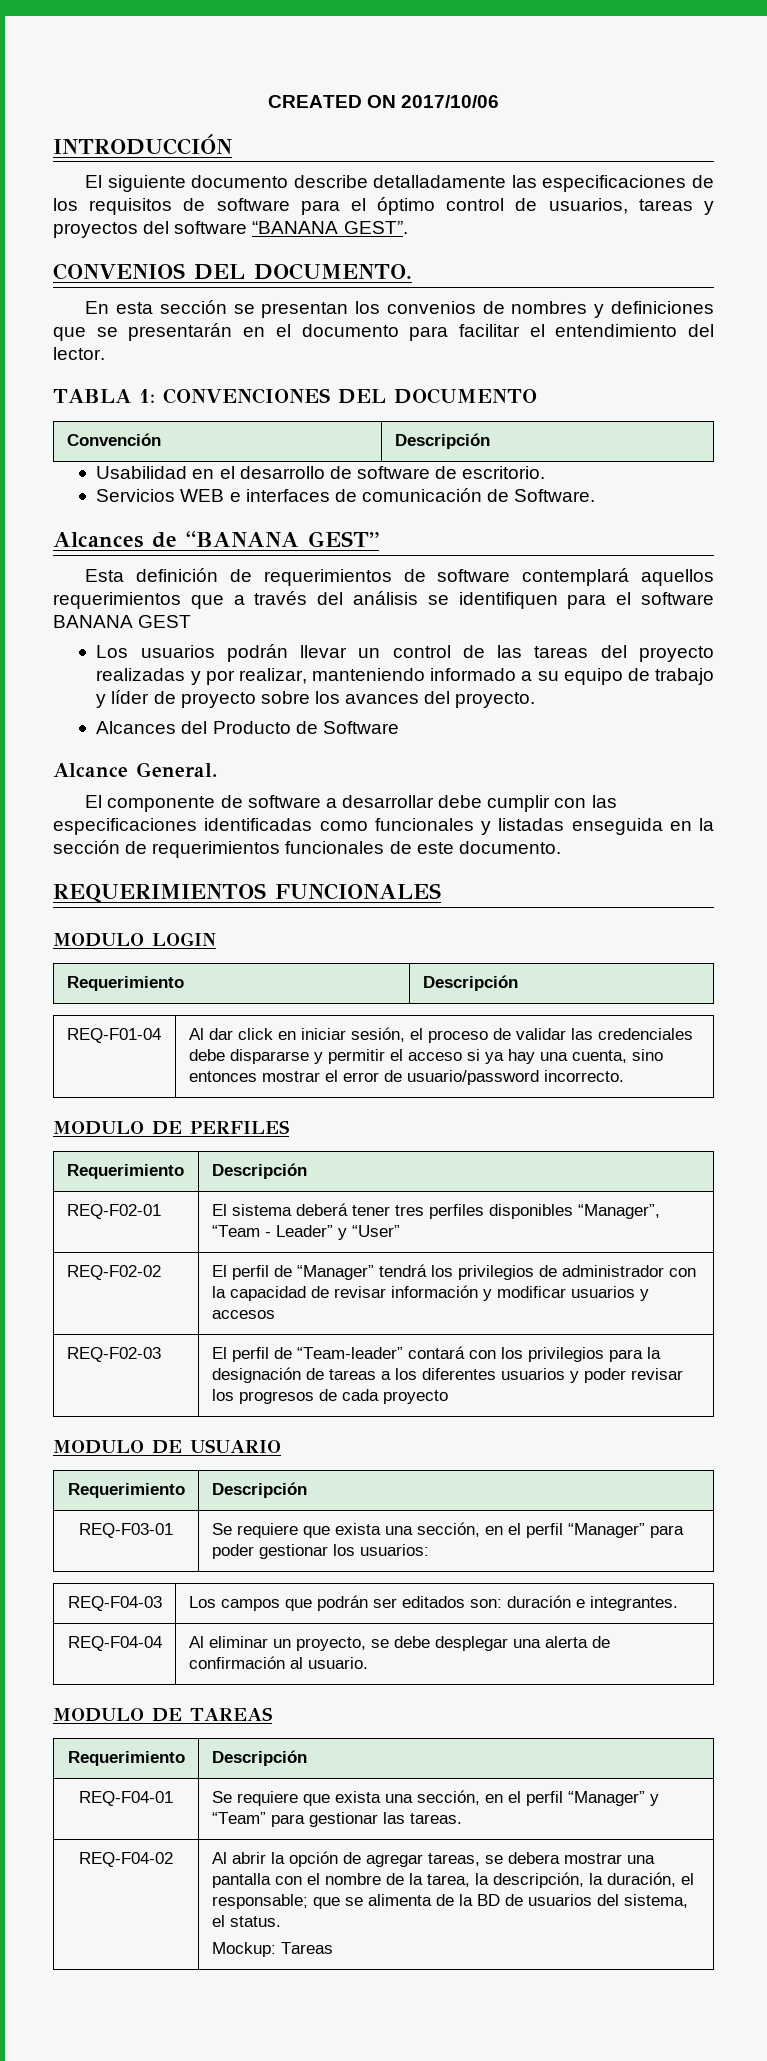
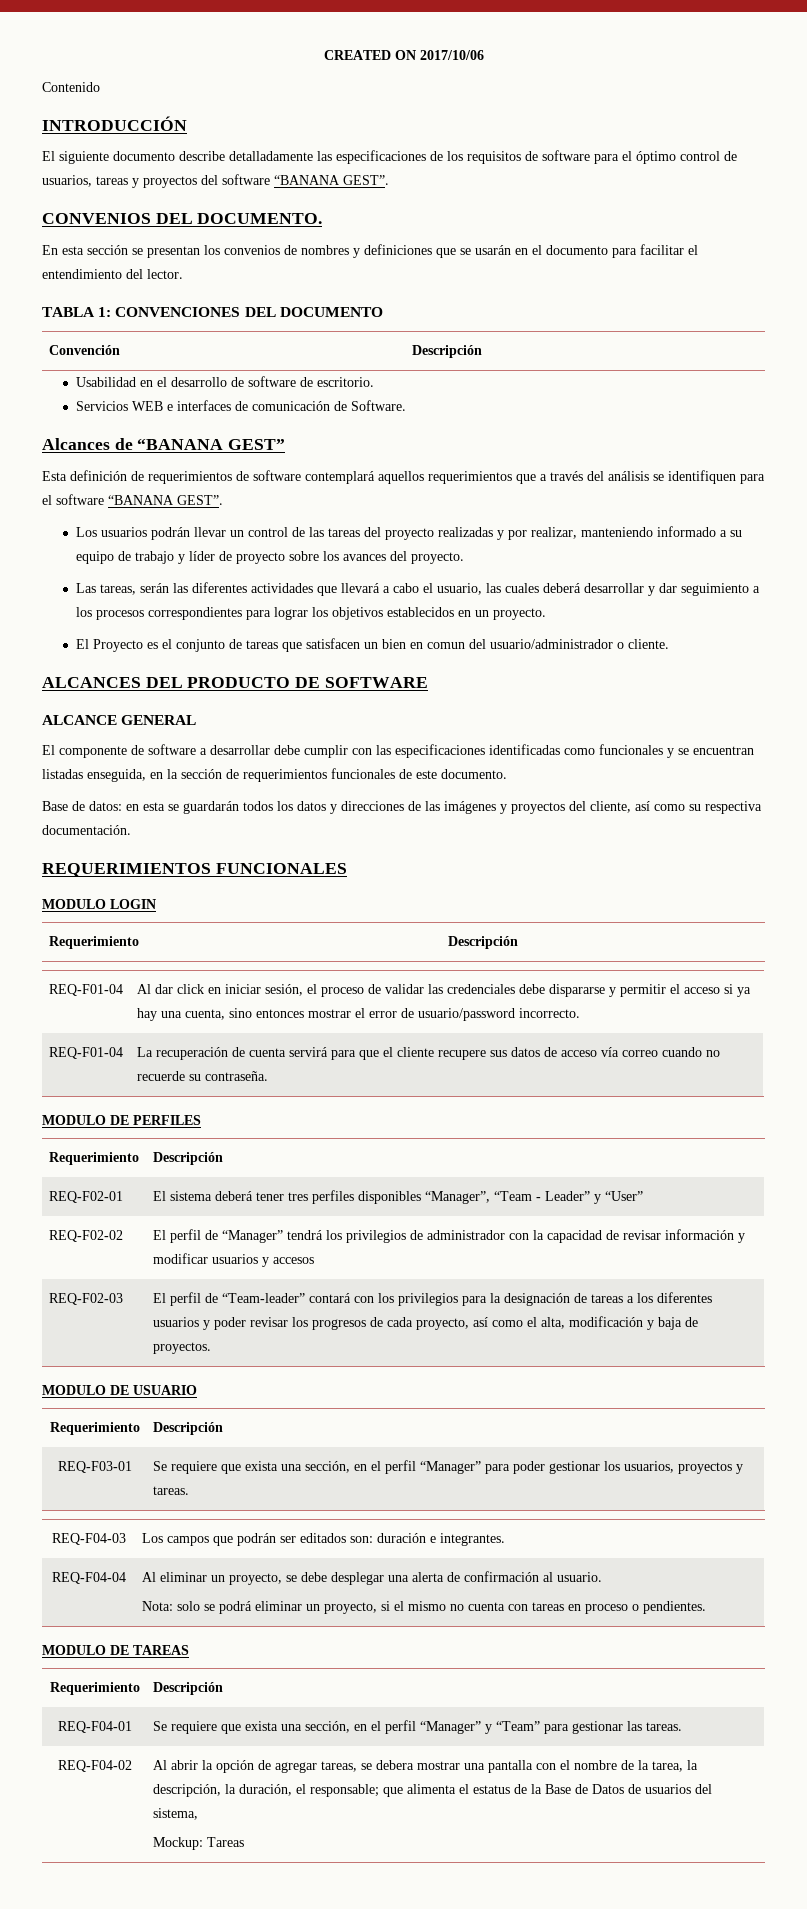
+ Contenido
- En esta sección se presentan los convenios de nombres y definiciones que se presentarán en el documento para facilitar el entendimiento del lector.
+ En esta sección se presentan los convenios de nombres y definiciones que se usarán en el documento para facilitar el entendimiento del lector.
- Esta definición de requerimientos de software contemplará aquellos requerimientos que a través del análisis se identifiquen para el software BANANA GEST
+ Esta definición de requerimientos de software contemplará aquellos requerimientos que a través del análisis se identifiquen para el software “BANANA GEST”.
- Alcances del Producto de Software
- Alcance General.
+ Las tareas, serán las diferentes actividades que llevará a cabo el usuario, las cuales deberá desarrollar y dar seguimiento a los procesos correspondientes para lograr los objetivos establecidos en un proyecto.
+ El Proyecto es el conjunto de tareas que satisfacen un bien en comun del usuario/administrador o cliente.
+ ALCANCES DEL PRODUCTO DE SOFTWARE
+ ALCANCE GENERAL
- El componente de software a desarrollar debe cumplir con las especificaciones identificadas como funcionales y listadas enseguida en la sección de requerimientos funcionales de este documento.
+ El componente de software a desarrollar debe cumplir con las especificaciones identificadas como funcionales y se encuentran listadas enseguida, en la sección de requerimientos funcionales de este documento.
+ Base de datos: en esta se guardarán todos los datos y direcciones de las imágenes y proyectos del cliente, así como su respectiva documentación.
+ REQ-F01-04 | La recuperación de cuenta servirá para que el cliente recupere sus datos de acceso vía correo cuando no recuerde su contraseña.
- REQ-F02-03 | El perfil de “Team-leader” contará con los privilegios para la designación de tareas a los diferentes usuarios y poder revisar los progresos de cada proyecto
+ REQ-F02-03 | El perfil de “Team-leader” contará con los privilegios para la designación de tareas a los diferentes usuarios y poder revisar los progresos de cada proyecto, así como el alta, modificación y baja de proyectos.
- REQ-F03-01 | Se requiere que exista una sección, en el perfil “Manager” para poder gestionar los usuarios:
+ REQ-F03-01 | Se requiere que exista una sección, en el perfil “Manager” para poder gestionar los usuarios, proyectos y tareas.
  REQ-F04-04 | Al eliminar un proyecto, se debe desplegar una alerta de confirmación al usuario.
+ Nota: solo se podrá eliminar un proyecto, si el mismo no cuenta con tareas en proceso o pendientes.
- REQ-F04-02 | Al abrir la opción de agregar tareas, se debera mostrar una pantalla con el nombre de la tarea, la descripción, la duración, el responsable; que se alimenta de la BD de usuarios del sistema, el status.
+ REQ-F04-02 | Al abrir la opción de agregar tareas, se debera mostrar una pantalla con el nombre de la tarea, la descripción, la duración, el responsable; que alimenta el estatus de la Base de Datos de usuarios del sistema,

